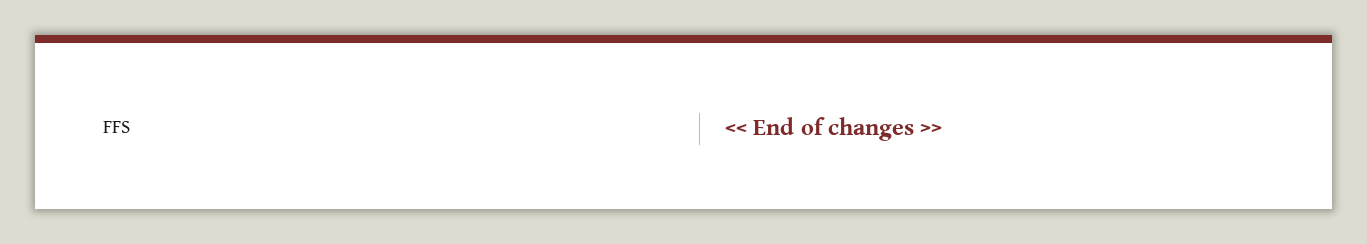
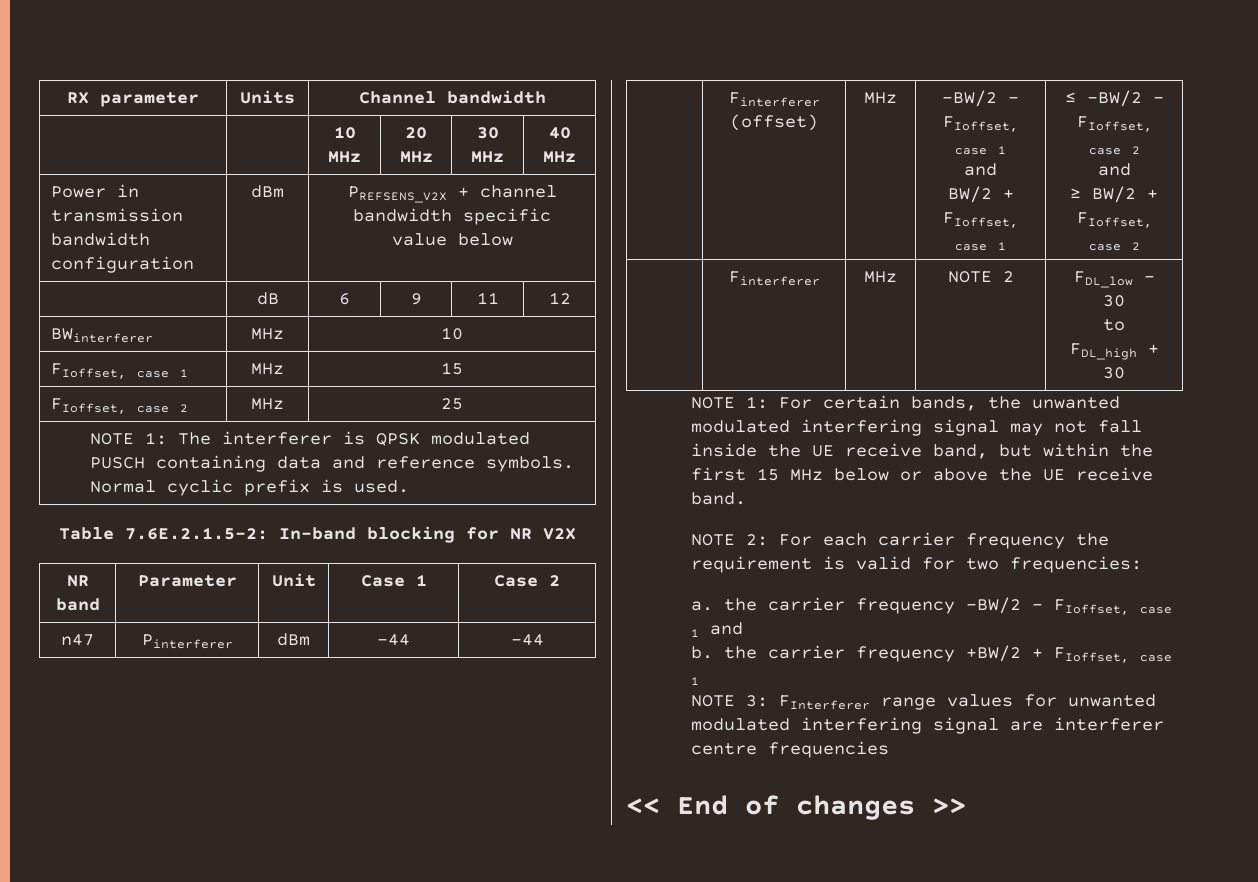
- FFS
+ RX parameter | Units | Channel bandwidth
+ | | 10 MHz | 20 MHz | 30 MHz | 40 MHz
+ Power in transmission bandwidth configuration | dBm | PREFSENS_V2X + channel bandwidth specific value below
+ | dB | 6 | 9 | 11 | 12
+ BWinterferer | MHz | 10
+ FIoffset, case 1 | MHz | 15
+ FIoffset, case 2 | MHz | 25
+ NOTE 1: The interferer is QPSK modulated PUSCH containing data and reference symbols. Normal cyclic prefix is used.
+ Table 7.6E.2.1.5-2: In-band blocking for NR V2X
+ NR band | Parameter | Unit | Case 1 | Case 2
+ n47 | Pinterferer | dBm | -44 | -44
+ | Finterferer (offset) | MHz | -BW/2 – FIoffset, case 1
+ and
+ BW/2 + FIoffset, case 1 | ≤ -BW/2 – FIoffset, case 2
+ and
+ ≥ BW/2 + FIoffset, case 2
+ | Finterferer | MHz | NOTE 2 | FDL_low – 30
+ to
+ FDL_high + 30
+ NOTE 1: For certain bands, the unwanted modulated interfering signal may not fall inside the UE receive band, but within the first 15 MHz below or above the UE receive band.
+ NOTE 2: For each carrier frequency the requirement is valid for two frequencies:
+ a. the carrier frequency -BW/2 – FIoffset, case 1 and
+ b. the carrier frequency +BW/2 + FIoffset, case 1
+ NOTE 3: FInterferer range values for unwanted modulated interfering signal are interferer centre frequencies

